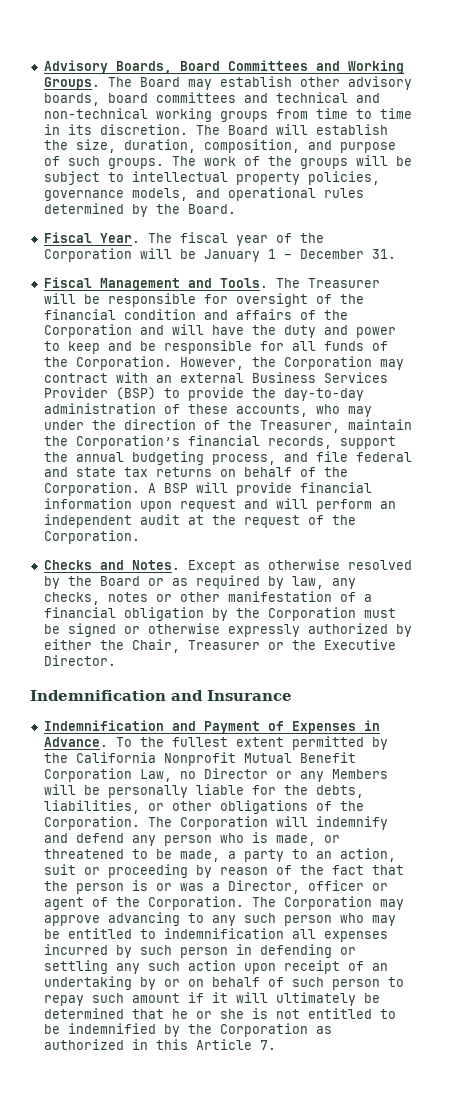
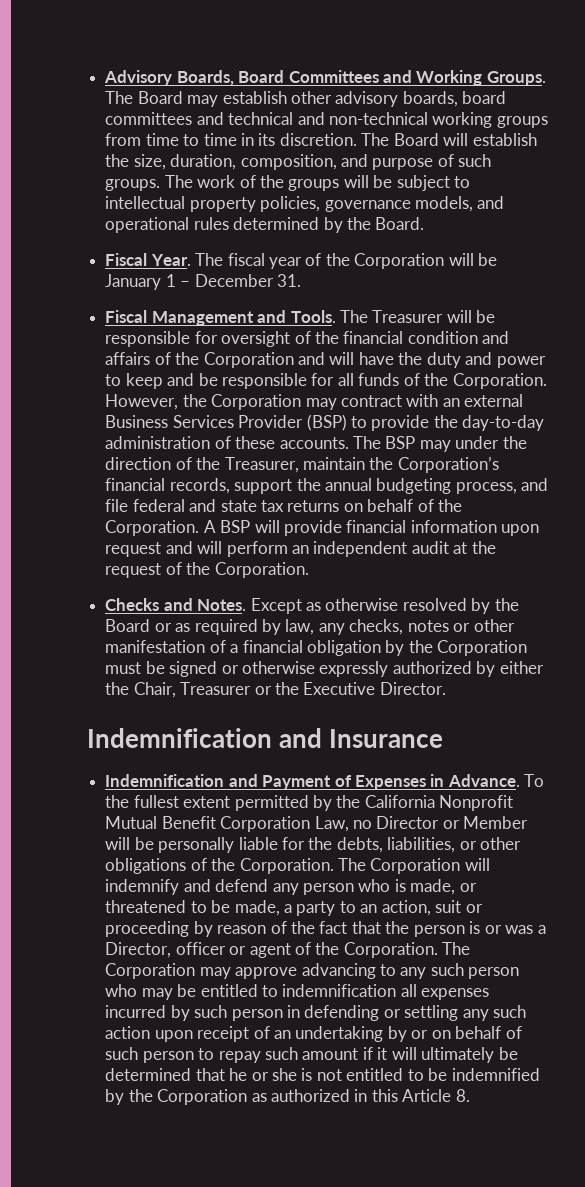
- However, the Corporation may contract with an external Business Services Provider (BSP) to provide the day-to-day administration of these accounts, who may under the direction of the Treasurer, maintain the Corporation’s financial records, support the annual budgeting process, and file federal and state tax returns on behalf of the Corporation.
+ However, the Corporation may contract with an external Business Services Provider (BSP) to provide the day-to-day administration of these accounts. The BSP may under the direction of the Treasurer, maintain the Corporation’s financial records, support the annual budgeting process, and file federal and state tax returns on behalf of the Corporation.
- To the fullest extent permitted by the California Nonprofit Mutual Benefit Corporation Law, no Director or any Members will be personally liable for the debts, liabilities, or other obligations of the Corporation.
+ To the fullest extent permitted by the California Nonprofit Mutual Benefit Corporation Law, no Director or Member will be personally liable for the debts, liabilities, or other obligations of the Corporation.
- The Corporation may approve advancing to any such person who may be entitled to indemnification all expenses incurred by such person in defending or settling any such action upon receipt of an undertaking by or on behalf of such person to repay such amount if it will ultimately be determined that he or she is not entitled to be indemnified by the Corporation as authorized in this Article 7.
+ The Corporation may approve advancing to any such person who may be entitled to indemnification all expenses incurred by such person in defending or settling any such action upon receipt of an undertaking by or on behalf of such person to repay such amount if it will ultimately be determined that he or she is not entitled to be indemnified by the Corporation as authorized in this Article 8.

